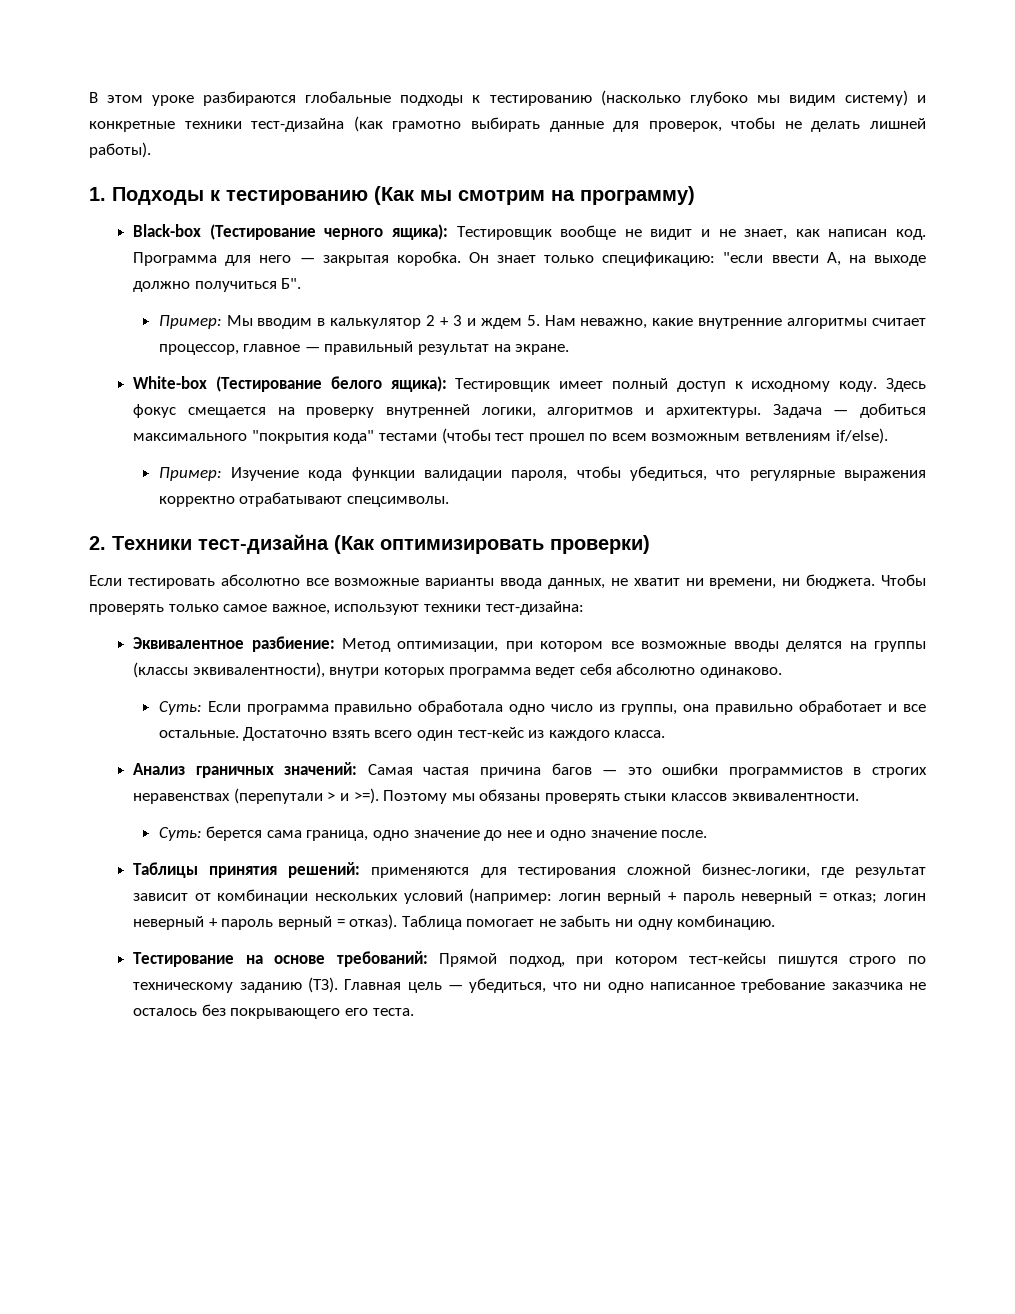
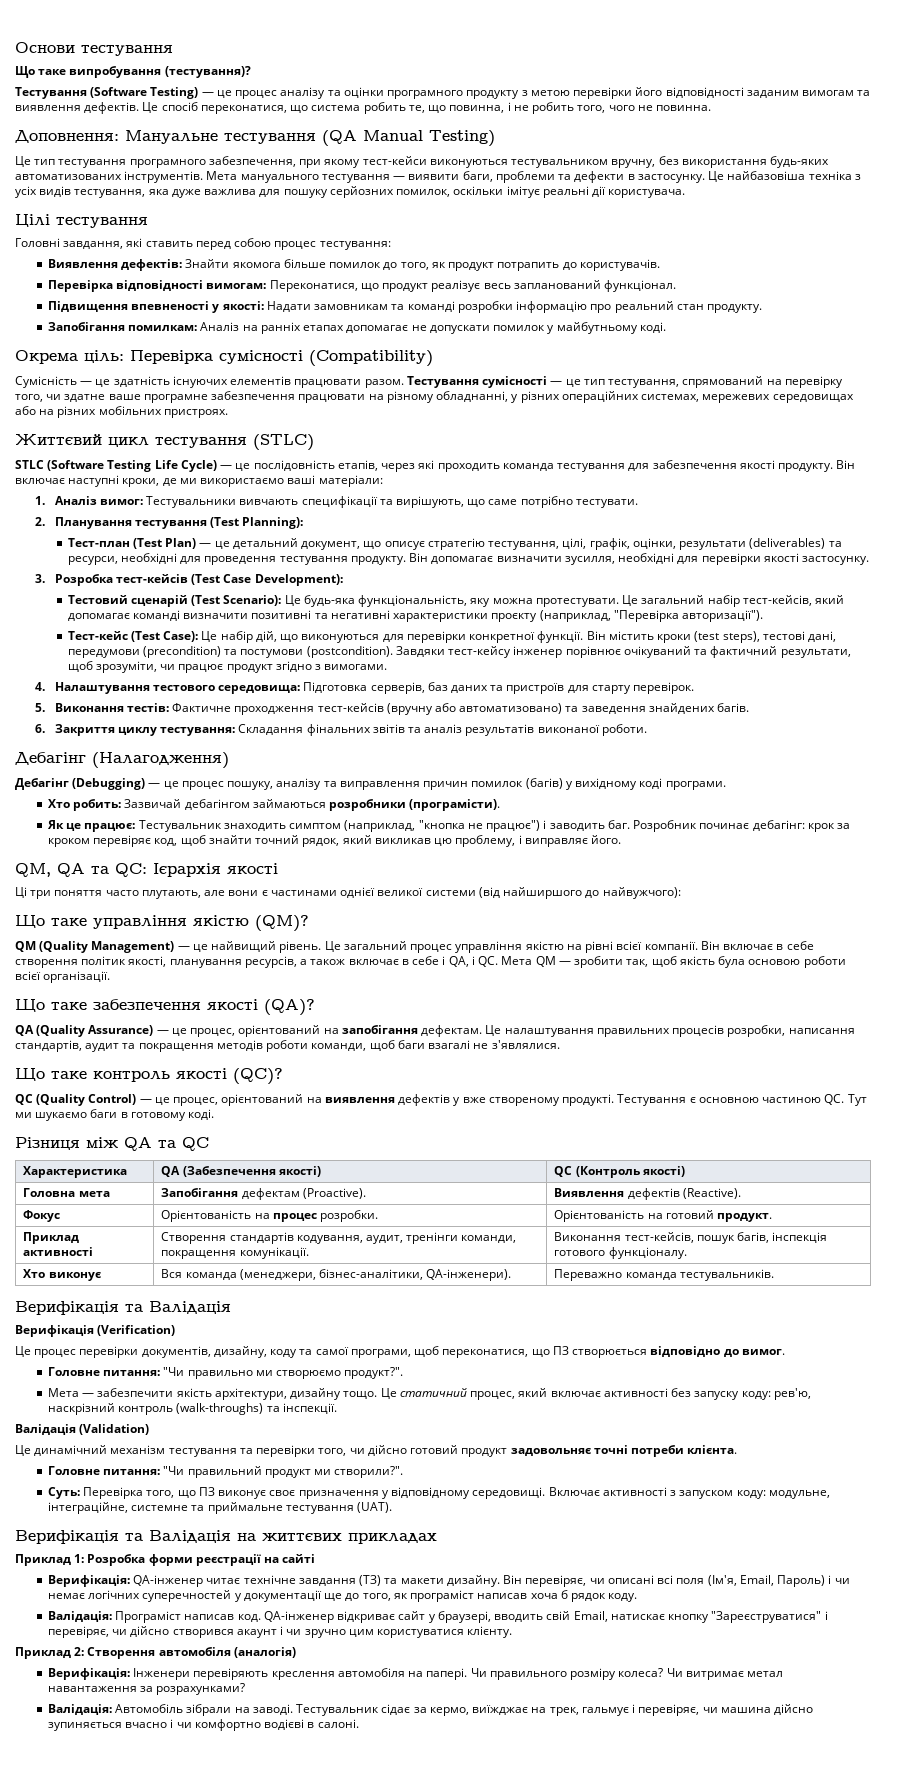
- В этом уроке разбираются глобальные подходы к тестированию (насколько глубоко мы видим систему) и конкретные техники тест-дизайна (как грамотно выбирать данные для проверок, чтобы не делать лишней работы).
- 1. Подходы к тестированию (Как мы смотрим на программу)
- Black-box (Тестирование черного ящика): Тестировщик вообще не видит и не знает, как написан код. Программа для него — закрытая коробка. Он знает только спецификацию: "если ввести А, на выходе должно получиться Б".
- Пример: Мы вводим в калькулятор 2 + 3 и ждем 5. Нам неважно, какие внутренние алгоритмы считает процессор, главное — правильный результат на экране.
- White-box (Тестирование белого ящика): Тестировщик имеет полный доступ к исходному коду. Здесь фокус смещается на проверку внутренней логики, алгоритмов и архитектуры. Задача — добиться максимального "покрытия кода" тестами (чтобы тест прошел по всем возможным ветвлениям if/else).
- Пример: Изучение кода функции валидации пароля, чтобы убедиться, что регулярные выражения корректно отрабатывают спецсимволы.
- 2. Техники тест-дизайна (Как оптимизировать проверки)
- Если тестировать абсолютно все возможные варианты ввода данных, не хватит ни времени, ни бюджета. Чтобы проверять только самое важное, используют техники тест-дизайна:
- Эквивалентное разбиение: Метод оптимизации, при котором все возможные вводы делятся на группы (классы эквивалентности), внутри которых программа ведет себя абсолютно одинаково.
- Суть: Если программа правильно обработала одно число из группы, она правильно обработает и все остальные. Достаточно взять всего один тест-кейс из каждого класса.
- Анализ граничных значений: Самая частая причина багов — это ошибки программистов в строгих неравенствах (перепутали > и >=). Поэтому мы обязаны проверять стыки классов эквивалентности.
- Суть: берется сама граница, одно значение до нее и одно значение после.
- Таблицы принятия решений: применяются для тестирования сложной бизнес-логики, где результат зависит от комбинации нескольких условий (например: логин верный + пароль неверный = отказ; логин неверный + пароль верный = отказ). Таблица помогает не забыть ни одну комбинацию.
- Тестирование на основе требований: Прямой подход, при котором тест-кейсы пишутся строго по техническому заданию (ТЗ). Главная цель — убедиться, что ни одно написанное требование заказчика не осталось без покрывающего его теста.
+ Основи тестування
+ Що таке випробування (тестування)?
+ Тестування (Software Testing) — це процес аналізу та оцінки програмного продукту з метою перевірки його відповідності заданим вимогам та виявлення дефектів. Це спосіб переконатися, що система робить те, що повинна, і не робить того, чого не повинна.
+ Доповнення: Мануальне тестування (QA Manual Testing)
+ Це тип тестування програмного забезпечення, при якому тест-кейси виконуються тестувальником вручну, без використання будь-яких автоматизованих інструментів. Мета мануального тестування — виявити баги, проблеми та дефекти в застосунку. Це найбазовіша техніка з усіх видів тестування, яка дуже важлива для пошуку серйозних помилок, оскільки імітує реальні дії користувача.
+ Цілі тестування
+ Головні завдання, які ставить перед собою процес тестування:
+ Виявлення дефектів: Знайти якомога більше помилок до того, як продукт потрапить до користувачів.
+ Перевірка відповідності вимогам: Переконатися, що продукт реалізує весь запланований функціонал.
+ Підвищення впевненості у якості: Надати замовникам та команді розробки інформацію про реальний стан продукту.
+ Запобігання помилкам: Аналіз на ранніх етапах допомагає не допускати помилок у майбутньому коді.
+ Окрема ціль: Перевірка сумісності (Compatibility)
+ Сумісність — це здатність існуючих елементів працювати разом. Тестування сумісності — це тип тестування, спрямований на перевірку того, чи здатне ваше програмне забезпечення працювати на різному обладнанні, у різних операційних системах, мережевих середовищах або на різних мобільних пристроях.
+ Життєвий цикл тестування (STLC)
+ STLC (Software Testing Life Cycle) — це послідовність етапів, через які проходить команда тестування для забезпечення якості продукту. Він включає наступні кроки, де ми використаємо ваші матеріали:
+ 1. Аналіз вимог: Тестувальники вивчають специфікації та вирішують, що саме потрібно тестувати.
+ 2. Планування тестування (Test Planning):
+ Тест-план (Test Plan) — це детальний документ, що описує стратегію тестування, цілі, графік, оцінки, результати (deliverables) та ресурси, необхідні для проведення тестування продукту. Він допомагає визначити зусилля, необхідні для перевірки якості застосунку.
+ 3. Розробка тест-кейсів (Test Case Development):
+ Тестовий сценарій (Test Scenario): Це будь-яка функціональність, яку можна протестувати. Це загальний набір тест-кейсів, який допомагає команді визначити позитивні та негативні характеристики проєкту (наприклад, "Перевірка авторизації").
+ Тест-кейс (Test Case): Це набір дій, що виконуються для перевірки конкретної функції. Він містить кроки (test steps), тестові дані, передумови (precondition) та постумови (postcondition). Завдяки тест-кейсу інженер порівнює очікуваний та фактичний результати, щоб зрозуміти, чи працює продукт згідно з вимогами.
+ 4. Налаштування тестового середовища: Підготовка серверів, баз даних та пристроїв для старту перевірок.
+ 5. Виконання тестів: Фактичне проходження тест-кейсів (вручну або автоматизовано) та заведення знайдених багів.
+ 6. Закриття циклу тестування: Складання фінальних звітів та аналіз результатів виконаної роботи.
+ Дебагінг (Налагодження)
+ Дебагінг (Debugging) — це процес пошуку, аналізу та виправлення причин помилок (багів) у вихідному коді програми.
+ Хто робить: Зазвичай дебагінгом займаються розробники (програмісти).
+ Як це працює: Тестувальник знаходить симптом (наприклад, "кнопка не працює") і заводить баг. Розробник починає дебагінг: крок за кроком перевіряє код, щоб знайти точний рядок, який викликав цю проблему, і виправляє його.
+ QM, QA та QC: Ієрархія якості
+ Ці три поняття часто плутають, але вони є частинами однієї великої системи (від найширшого до найвужчого):
+ Що таке управління якістю (QM)?
+ QM (Quality Management) — це найвищий рівень. Це загальний процес управління якістю на рівні всієї компанії. Він включає в себе створення політик якості, планування ресурсів, а також включає в себе і QA, і QC. Мета QM — зробити так, щоб якість була основою роботи всієї організації.
+ Що таке забезпечення якості (QA)?
+ QA (Quality Assurance) — це процес, орієнтований на запобігання дефектам. Це налаштування правильних процесів розробки, написання стандартів, аудит та покращення методів роботи команди, щоб баги взагалі не з'являлися.
+ Що таке контроль якості (QC)?
+ QC (Quality Control) — це процес, орієнтований на виявлення дефектів у вже створеному продукті. Тестування є основною частиною QC. Тут ми шукаємо баги в готовому коді.
+ Різниця між QA та QC
+ Характеристика | QA (Забезпечення якості) | QC (Контроль якості)
+ Головна мета | Запобігання дефектам (Proactive). | Виявлення дефектів (Reactive).
+ Фокус | Орієнтованість на процес розробки. | Орієнтованість на готовий продукт.
+ Приклад активності | Створення стандартів кодування, аудит, тренінги команди, покращення комунікації. | Виконання тест-кейсів, пошук багів, інспекція готового функціоналу.
+ Хто виконує | Вся команда (менеджери, бізнес-аналітики, QA-інженери). | Переважно команда тестувальників.
+ Верифікація та Валідація
+ Верифікація (Verification)
+ Це процес перевірки документів, дизайну, коду та самої програми, щоб переконатися, що ПЗ створюється відповідно до вимог.
+ Головне питання: "Чи правильно ми створюємо продукт?".
+ Мета — забезпечити якість архітектури, дизайну тощо. Це статичний процес, який включає активності без запуску коду: рев'ю, наскрізний контроль (walk-throughs) та інспекції.
+ Валідація (Validation)
+ Це динамічний механізм тестування та перевірки того, чи дійсно готовий продукт задовольняє точні потреби клієнта.
+ Головне питання: "Чи правильний продукт ми створили?".
+ Суть: Перевірка того, що ПЗ виконує своє призначення у відповідному середовищі. Включає активності з запуском коду: модульне, інтеграційне, системне та приймальне тестування (UAT).
+ Верифікація та Валідація на життєвих прикладах
+ Приклад 1: Розробка форми реєстрації на сайті
+ Верифікація: QA-інженер читає технічне завдання (ТЗ) та макети дизайну. Він перевіряє, чи описані всі поля (Ім'я, Email, Пароль) і чи немає логічних суперечностей у документації ще до того, як програміст написав хоча б рядок коду.
+ Валідація: Програміст написав код. QA-інженер відкриває сайт у браузері, вводить свій Email, натискає кнопку "Зареєструватися" і перевіряє, чи дійсно створився акаунт і чи зручно цим користуватися клієнту.
+ Приклад 2: Створення автомобіля (аналогія)
+ Верифікація: Інженери перевіряють креслення автомобіля на папері. Чи правильного розміру колеса? Чи витримає метал навантаження за розрахунками?
+ Валідація: Автомобіль зібрали на заводі. Тестувальник сідає за кермо, виїжджає на трек, гальмує і перевіряє, чи машина дійсно зупиняється вчасно і чи комфортно водієві в салоні.

